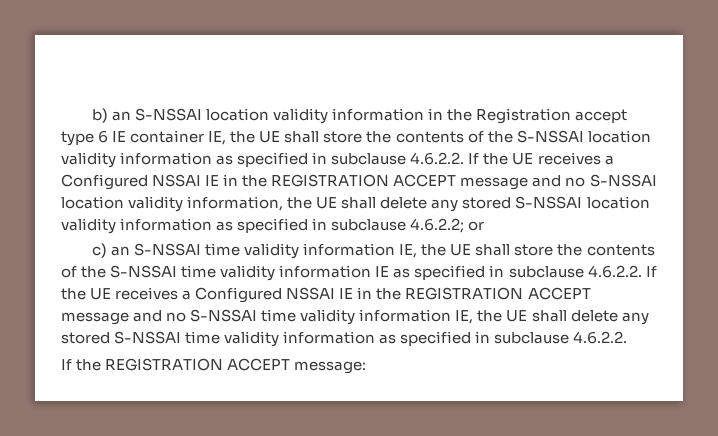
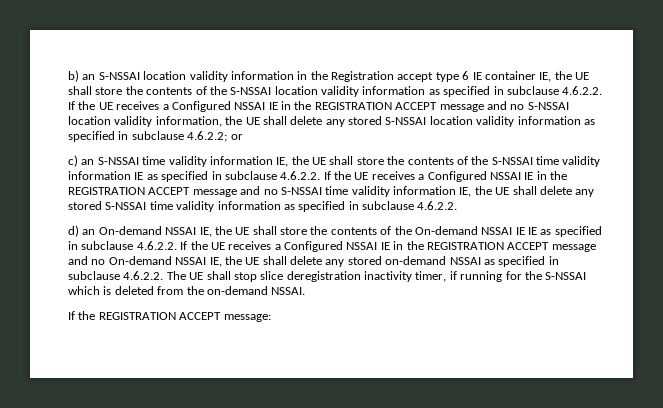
+ d) an On-demand NSSAI IE, the UE shall store the contents of the On-demand NSSAI IE IE as specified in subclause 4.6.2.2. If the UE receives a Configured NSSAI IE in the REGISTRATION ACCEPT message and no On-demand NSSAI IE, the UE shall delete any stored on-demand NSSAI as specified in subclause 4.6.2.2. The UE shall stop slice deregistration inactivity timer, if running for the S-NSSAI which is deleted from the on-demand NSSAI.

